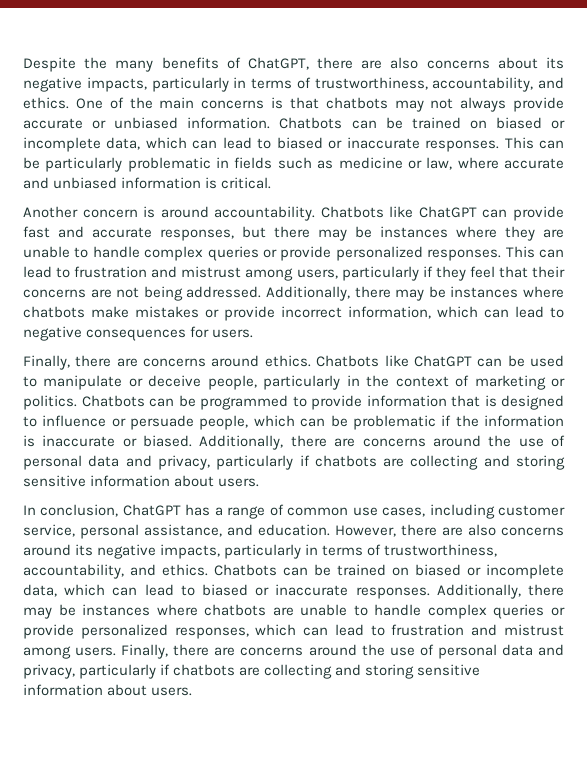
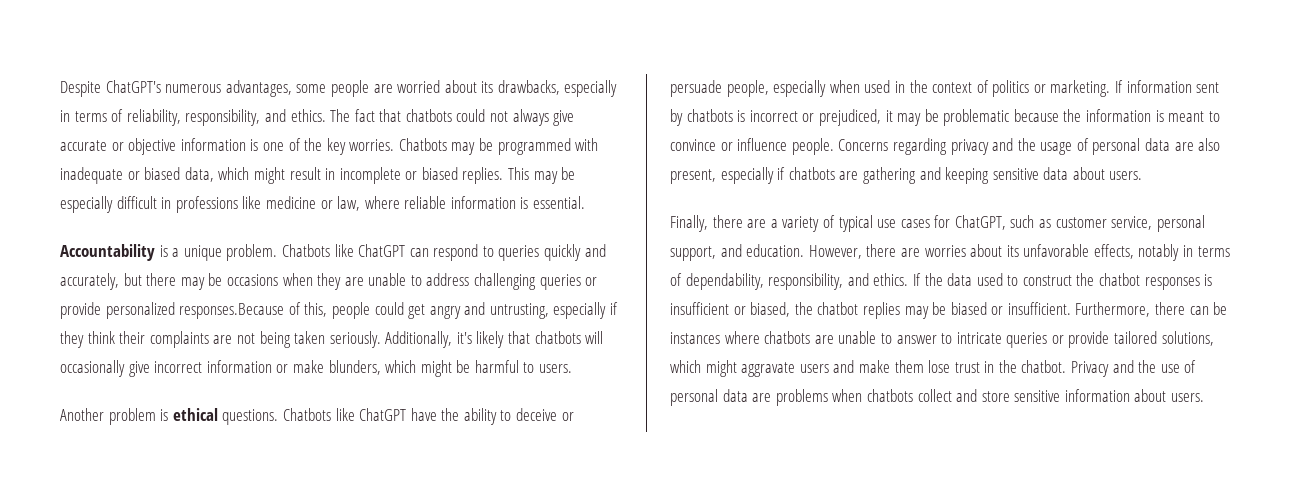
- Despite the many benefits of ChatGPT, there are also concerns about its negative impacts, particularly in terms of trustworthiness, accountability, and ethics. One of the main concerns is that chatbots may not always provide accurate or unbiased information. Chatbots can be trained on biased or incomplete data, which can lead to biased or inaccurate responses. This can be particularly problematic in fields such as medicine or law, where accurate and unbiased information is critical.
- Another concern is around accountability. Chatbots like ChatGPT can provide fast and accurate responses, but there may be instances where they are unable to handle complex queries or provide personalized responses. This can lead to frustration and mistrust among users, particularly if they feel that their concerns are not being addressed. Additionally, there may be instances where chatbots make mistakes or provide incorrect information, which can lead to negative consequences for users.
- Finally, there are concerns around ethics. Chatbots like ChatGPT can be used to manipulate or deceive people, particularly in the context of marketing or politics. Chatbots can be programmed to provide information that is designed to influence or persuade people, which can be problematic if the information is inaccurate or biased. Additionally, there are concerns around the use of personal data and privacy, particularly if chatbots are collecting and storing sensitive information about users.
- In conclusion, ChatGPT has a range of common use cases, including customer service, personal assistance, and education.
+ Despite ChatGPT's numerous advantages, some people are worried about its drawbacks, especially in terms of reliability, responsibility, and ethics. The fact that chatbots could not always give accurate or objective information is one of the key worries. Chatbots may be programmed with inadequate or biased data, which might result in incomplete or biased replies. This may be especially difficult in professions like medicine or law, where reliable information is essential.
+ Accountability is a unique problem. Chatbots like ChatGPT can respond to queries quickly and accurately, but there may be occasions when they are unable to address challenging queries or provide personalized responses.Because of this, people could get angry and untrusting, especially if they think their complaints are not being taken seriously. Additionally, it's likely that chatbots will occasionally give incorrect information or make blunders, which might be harmful to users.
+ Another problem is ethical questions. Chatbots like ChatGPT have the ability to deceive or persuade people, especially when used in the context of politics or marketing. If information sent by chatbots is incorrect or prejudiced, it may be problematic because the information is meant to convince or influence people. Concerns regarding privacy and the usage of personal data are also present, especially if chatbots are gathering and keeping sensitive data about users.
+ Finally, there are a variety of typical use cases for ChatGPT, such as customer service, personal support, and education.
- However, there are also concerns around its negative impacts, particularly in terms of trustworthiness, accountability, and ethics. Chatbots can be trained on biased or incomplete data, which can lead to biased or inaccurate responses. Additionally, there may be instances where chatbots are unable to handle complex queries or provide personalized responses, which can lead to frustration and mistrust among users. Finally, there are concerns around the use of personal data and privacy, particularly if chatbots are collecting and storing sensitive information about users.
+ However, there are worries about its unfavorable effects, notably in terms of dependability, responsibility, and ethics. If the data used to construct the chatbot responses is insufficient or biased, the chatbot replies may be biased or insufficient. Furthermore, there can be instances where chatbots are unable to answer to intricate queries or provide tailored solutions, which might aggravate users and make them lose trust in the chatbot. Privacy and the use of personal data are problems when chatbots collect and store sensitive information about users.

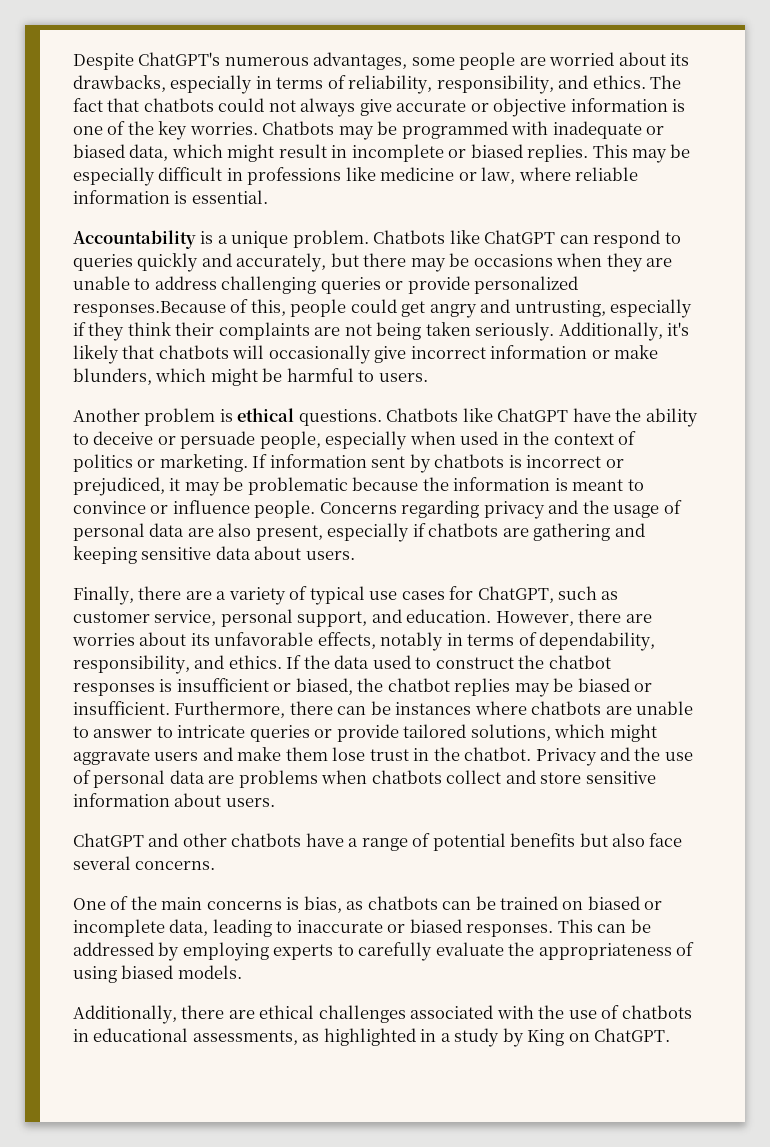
+ ChatGPT and other chatbots have a range of potential benefits but also face several concerns.
+ One of the main concerns is bias, as chatbots can be trained on biased or incomplete data, leading to inaccurate or biased responses. This can be addressed by employing experts to carefully evaluate the appropriateness of using biased models.
+ Additionally, there are ethical challenges associated with the use of chatbots in educational assessments, as highlighted in a study by King on ChatGPT.

